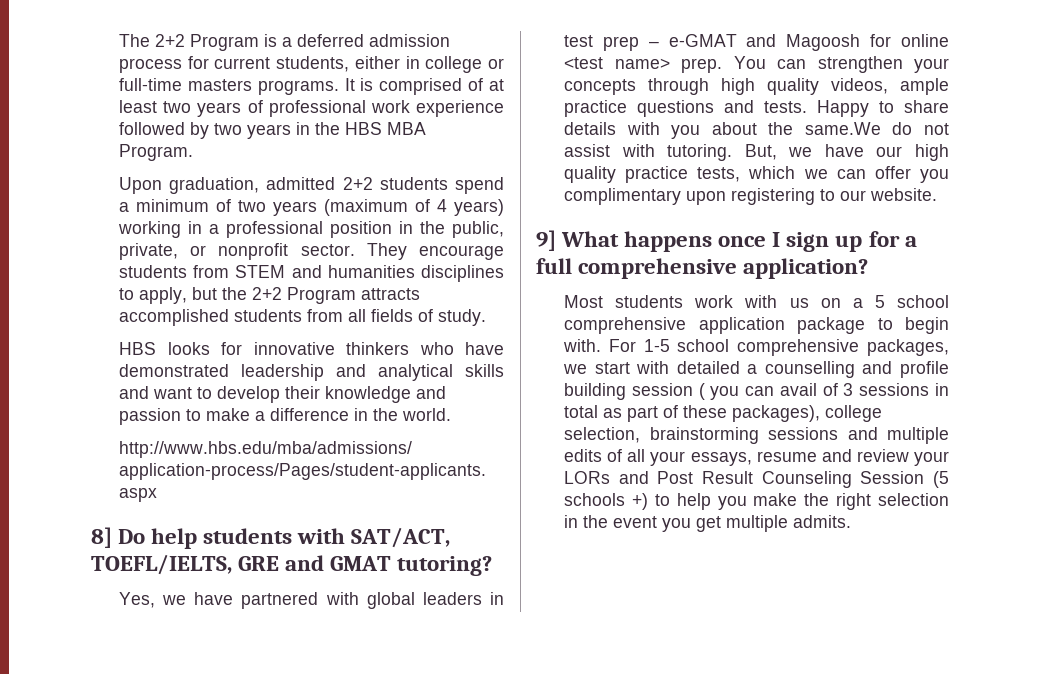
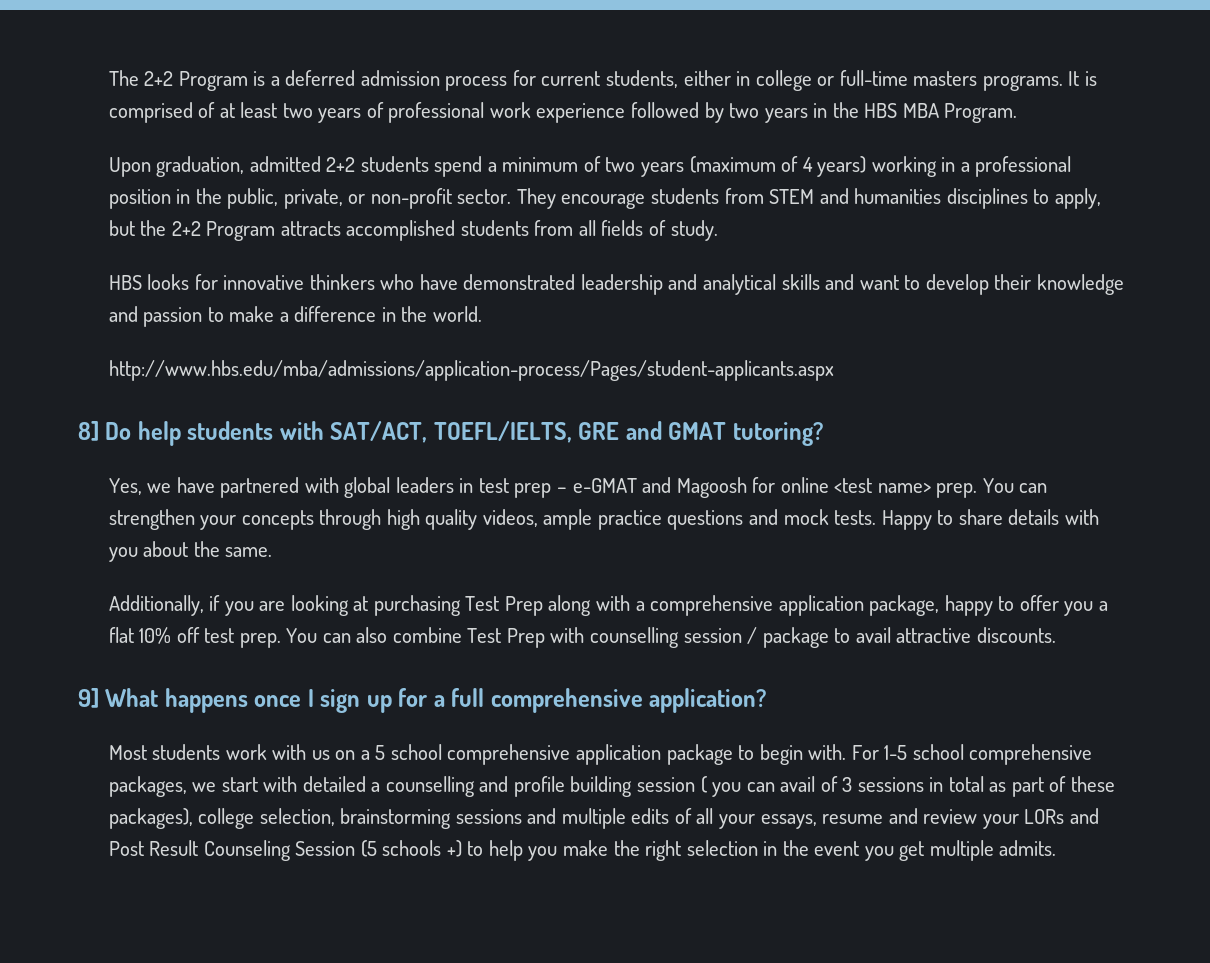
- Upon graduation, admitted 2+2 students spend a minimum of two years (maximum of 4 years) working in a professional position in the public, private, or nonprofit sector.
+ Upon graduation, admitted 2+2 students spend a minimum of two years (maximum of 4 years) working in a professional position in the public, private, or non-profit sector.
- You can strengthen your concepts through high quality videos, ample practice questions and tests.
+ You can strengthen your concepts through high quality videos, ample practice questions and mock tests.
- Happy to share details with you about the same.We do not assist with tutoring. But, we have our high quality practice tests, which we can offer you complimentary upon registering to our website.
+ Happy to share details with you about the same.
+ Additionally, if you are looking at purchasing Test Prep along with a comprehensive application package, happy to offer you a flat 10% off test prep. You can also combine Test Prep with counselling session / package to avail attractive discounts.

